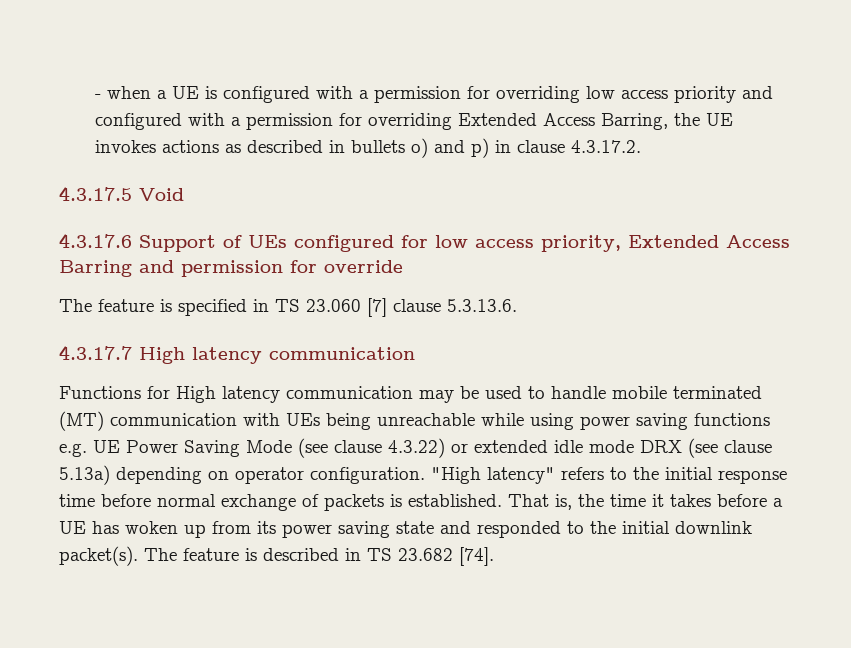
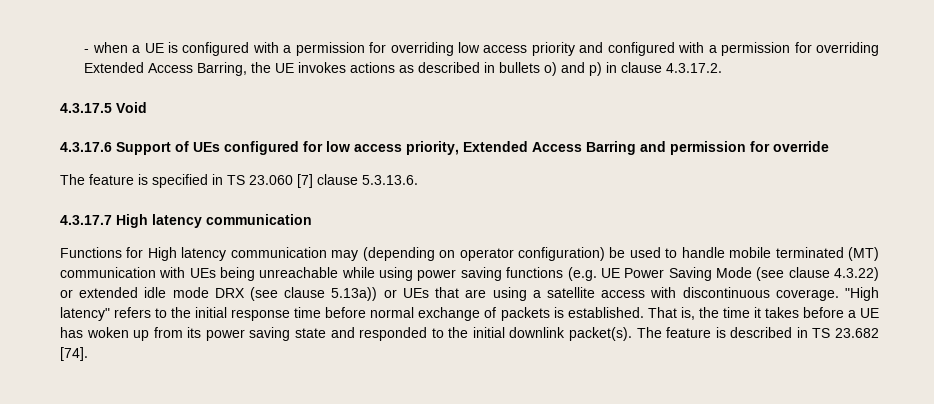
- Functions for High latency communication may be used to handle mobile terminated (MT) communication with UEs being unreachable while using power saving functions e.g. UE Power Saving Mode (see clause 4.3.22) or extended idle mode DRX (see clause 5.13a) depending on operator configuration.
+ Functions for High latency communication may (depending on operator configuration) be used to handle mobile terminated (MT) communication with UEs being unreachable while using power saving functions (e.g. UE Power Saving Mode (see clause 4.3.22) or extended idle mode DRX (see clause 5.13a)) or UEs that are using a satellite access with discontinuous coverage.

